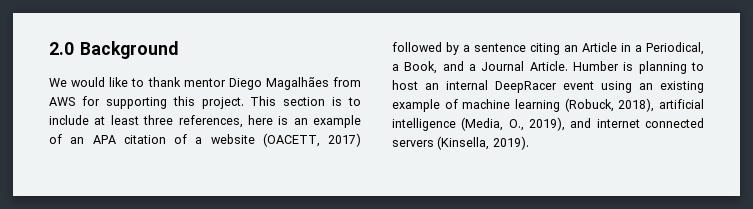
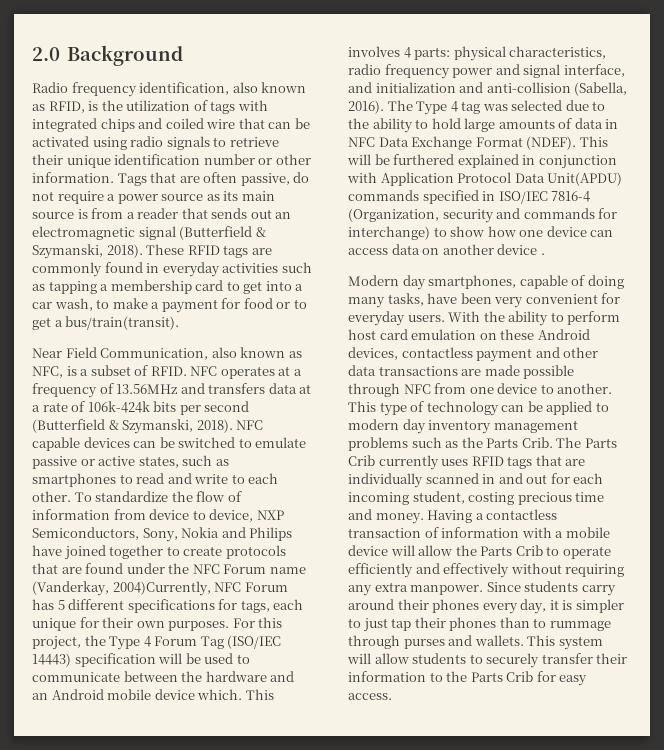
- We would like to thank mentor Diego Magalhães from AWS for supporting this project. This section is to include at least three references, here is an example of an APA citation of a website (OACETT, 2017) followed by a sentence citing an Article in a Periodical, a Book, and a Journal Article. Humber is planning to host an internal DeepRacer event using an existing example of machine learning (Robuck, 2018), artificial intelligence (Media, O., 2019), and internet connected servers (Kinsella, 2019).
+ Radio frequency identification, also known as RFID, is the utilization of tags with integrated chips and coiled wire that can be activated using radio signals to retrieve their unique identification number or other information. Tags that are often passive, do not require a power source as its main source is from a reader that sends out an electromagnetic signal (Butterfield & Szymanski, 2018). These RFID tags are commonly found in everyday activities such as tapping a membership card to get into a car wash, to make a payment for food or to get a bus/train(transit).
+ Near Field Communication, also known as NFC, is a subset of RFID. NFC operates at a frequency of 13.56MHz and transfers data at a rate of 106k-424k bits per second (Butterfield & Szymanski, 2018). NFC capable devices can be switched to emulate passive or active states, such as smartphones to read and write to each other. To standardize the flow of information from device to device, NXP Semiconductors, Sony, Nokia and Philips have joined together to create protocols that are found under the NFC Forum name (Vanderkay, 2004)Currently, NFC Forum has 5 different specifications for tags, each unique for their own purposes. For this project, the Type 4 Forum Tag (ISO/IEC 14443) specification will be used to communicate between the hardware and an Android mobile device which. This involves 4 parts: physical characteristics, radio frequency power and signal interface, and initialization and anti-collision (Sabella, 2016). The Type 4 tag was selected due to the ability to hold large amounts of data in NFC Data Exchange Format (NDEF). This will be furthered explained in conjunction with Application Protocol Data Unit(APDU) commands specified in ISO/IEC 7816-4 (Organization, security and commands for interchange) to show how one device can access data on another device .
+ Modern day smartphones, capable of doing many tasks, have been very convenient for everyday users. With the ability to perform host card emulation on these Android devices, contactless payment and other data transactions are made possible through NFC from one device to another. This type of technology can be applied to modern day inventory management problems such as the Parts Crib. The Parts Crib currently uses RFID tags that are individually scanned in and out for each incoming student, costing precious time and money. Having a contactless transaction of information with a mobile device will allow the Parts Crib to operate efficiently and effectively without requiring any extra manpower. Since students carry around their phones every day, it is simpler to just tap their phones than to rummage through purses and wallets. This system will allow students to securely transfer their information to the Parts Crib for easy access.

